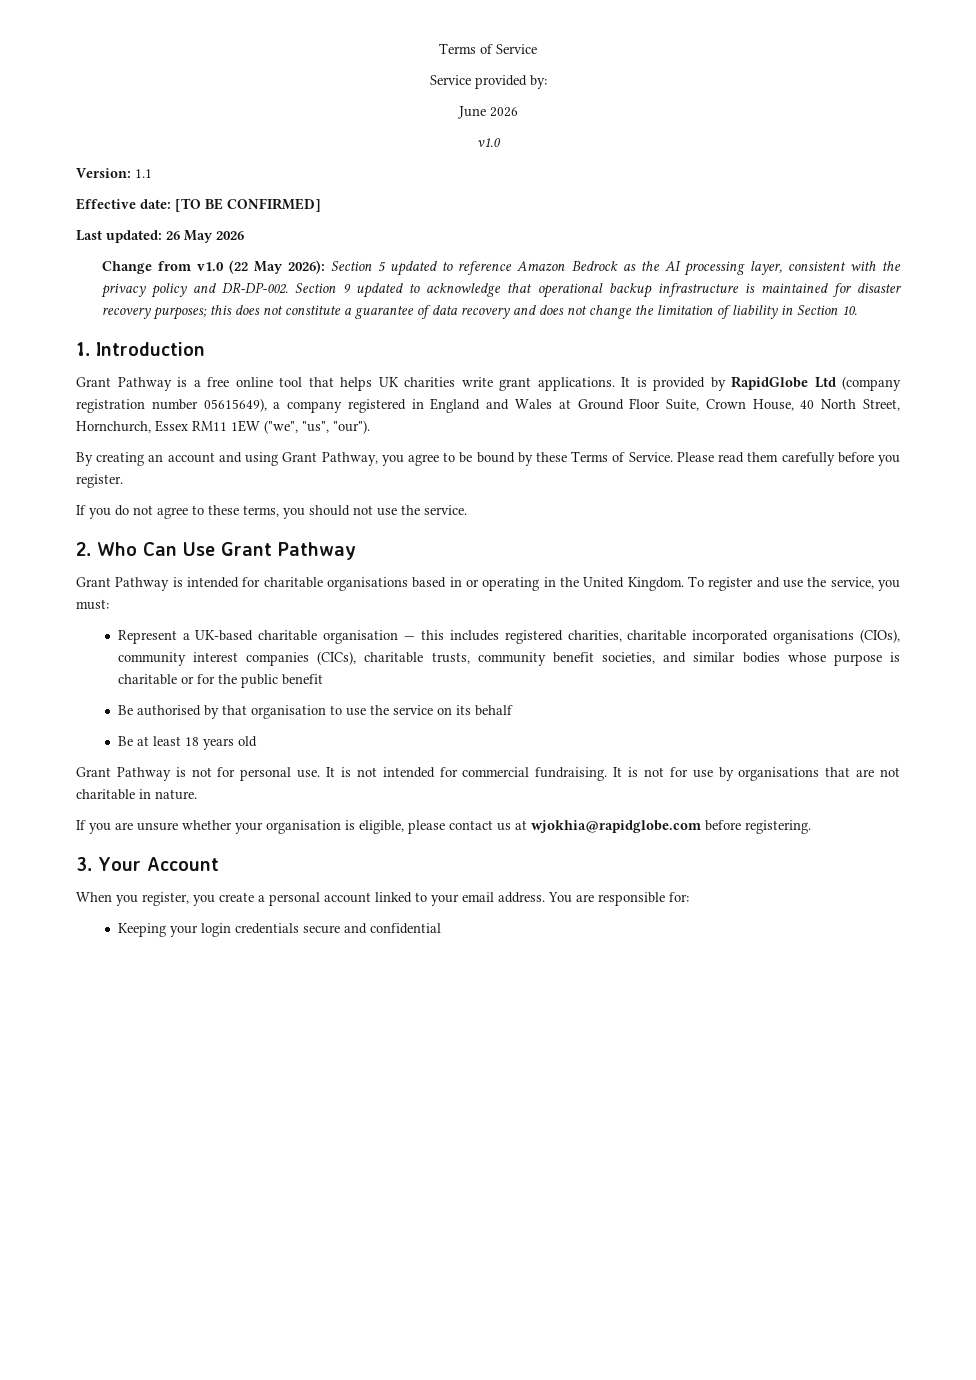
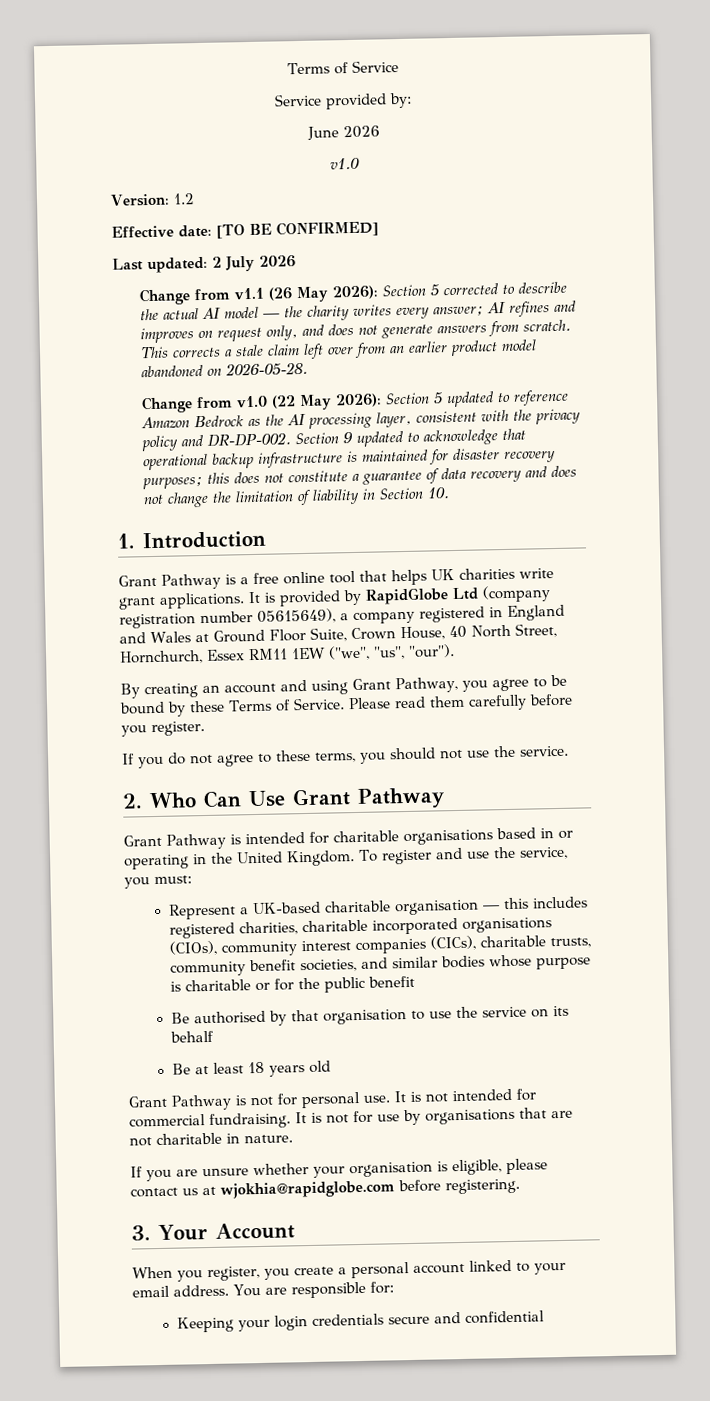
- Version: 1.1
+ Version: 1.2
- Last updated: 26 May 2026
+ Last updated: 2 July 2026
+ Change from v1.1 (26 May 2026): Section 5 corrected to describe the actual AI model — the charity writes every answer; AI refines and improves on request only, and does not generate answers from scratch. This corrects a stale claim left over from an earlier product model abandoned on 2026-05-28.

